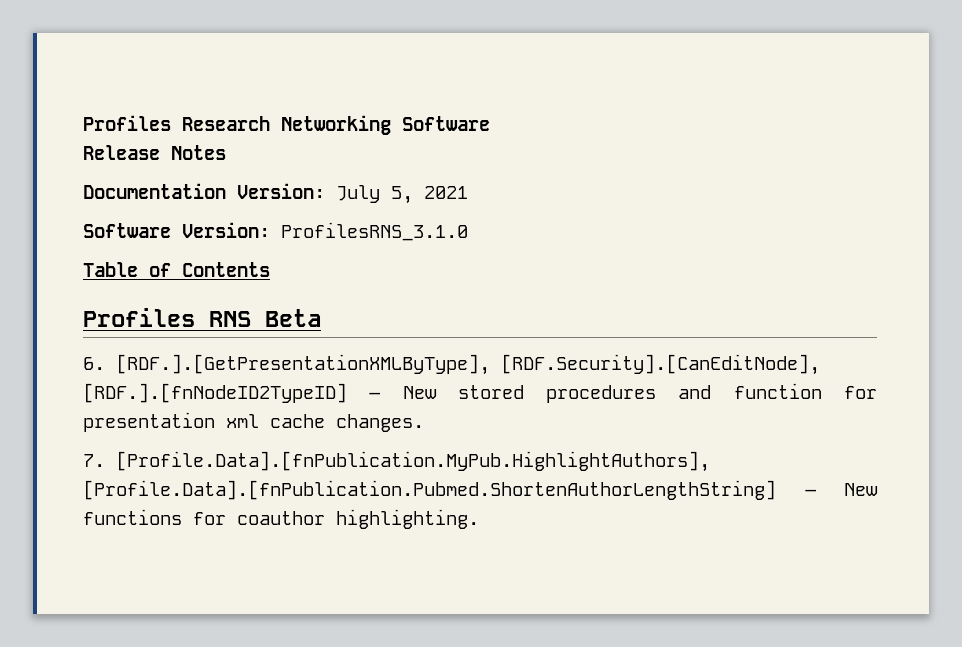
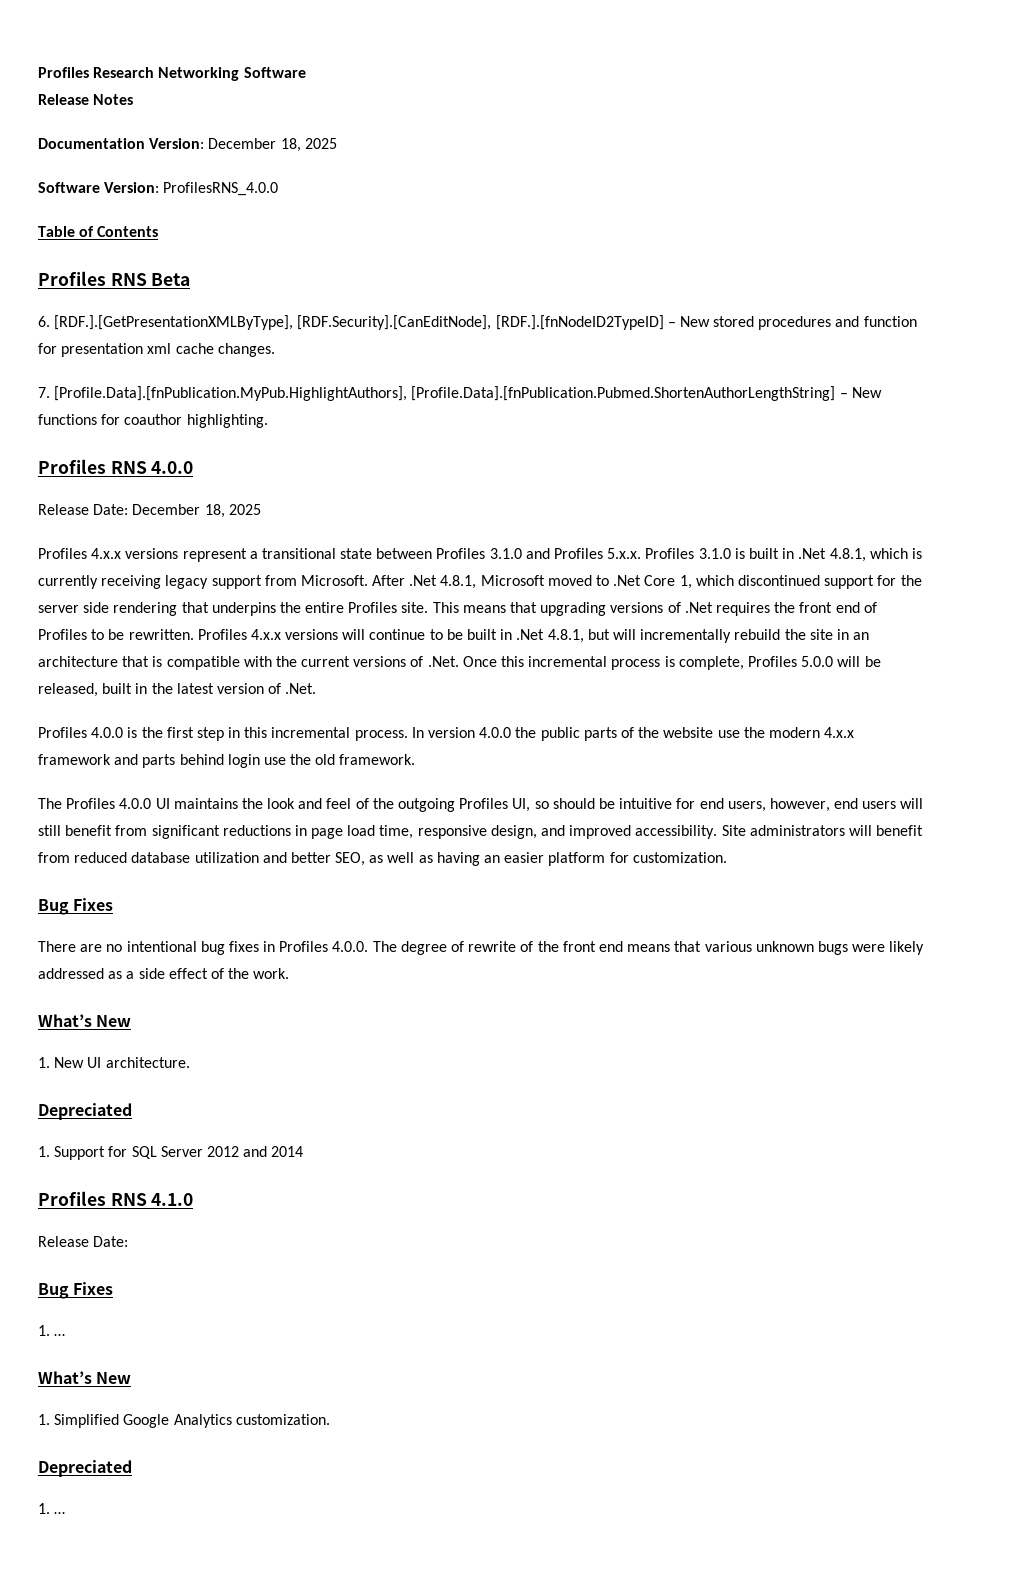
- Documentation Version: July 5, 2021
+ Documentation Version: December 18, 2025
- Software Version: ProfilesRNS_3.1.0
+ Software Version: ProfilesRNS_4.0.0
+ Profiles RNS 4.0.0
+ Release Date: December 18, 2025
+ Profiles 4.x.x versions represent a transitional state between Profiles 3.1.0 and Profiles 5.x.x. Profiles 3.1.0 is built in .Net 4.8.1, which is currently receiving legacy support from Microsoft. After .Net 4.8.1, Microsoft moved to .Net Core 1, which discontinued support for the server side rendering that underpins the entire Profiles site. This means that upgrading versions of .Net requires the front end of Profiles to be rewritten. Profiles 4.x.x versions will continue to be built in .Net 4.8.1, but will incrementally rebuild the site in an architecture that is compatible with the current versions of .Net. Once this incremental process is complete, Profiles 5.0.0 will be released, built in the latest version of .Net.
+ Profiles 4.0.0 is the first step in this incremental process. In version 4.0.0 the public parts of the website use the modern 4.x.x framework and parts behind login use the old framework.
+ The Profiles 4.0.0 UI maintains the look and feel of the outgoing Profiles UI, so should be intuitive for end users, however, end users will still benefit from significant reductions in page load time, responsive design, and improved accessibility. Site administrators will benefit from reduced database utilization and better SEO, as well as having an easier platform for customization.
+ Bug Fixes
+ There are no intentional bug fixes in Profiles 4.0.0. The degree of rewrite of the front end means that various unknown bugs were likely addressed as a side effect of the work.
+ What’s New
+ 1. New UI architecture.
+ Depreciated
+ 1. Support for SQL Server 2012 and 2014
+ Profiles RNS 4.1.0
+ Release Date:
+ Bug Fixes
+ 1. …
+ What’s New
+ 1. Simplified Google Analytics customization.
+ Depreciated
+ 1. …

